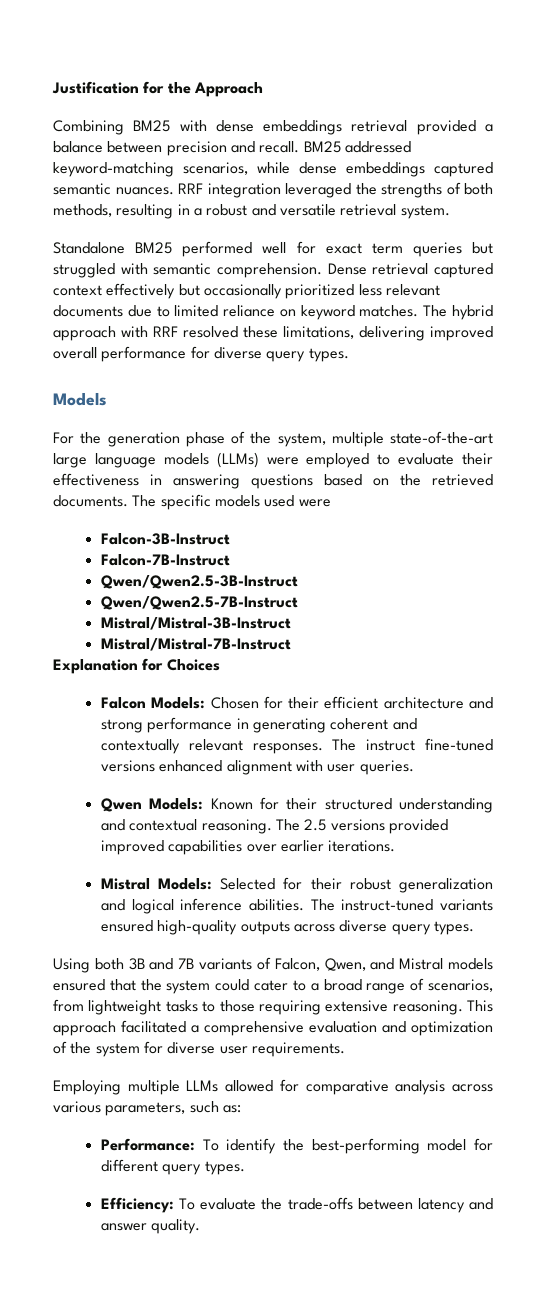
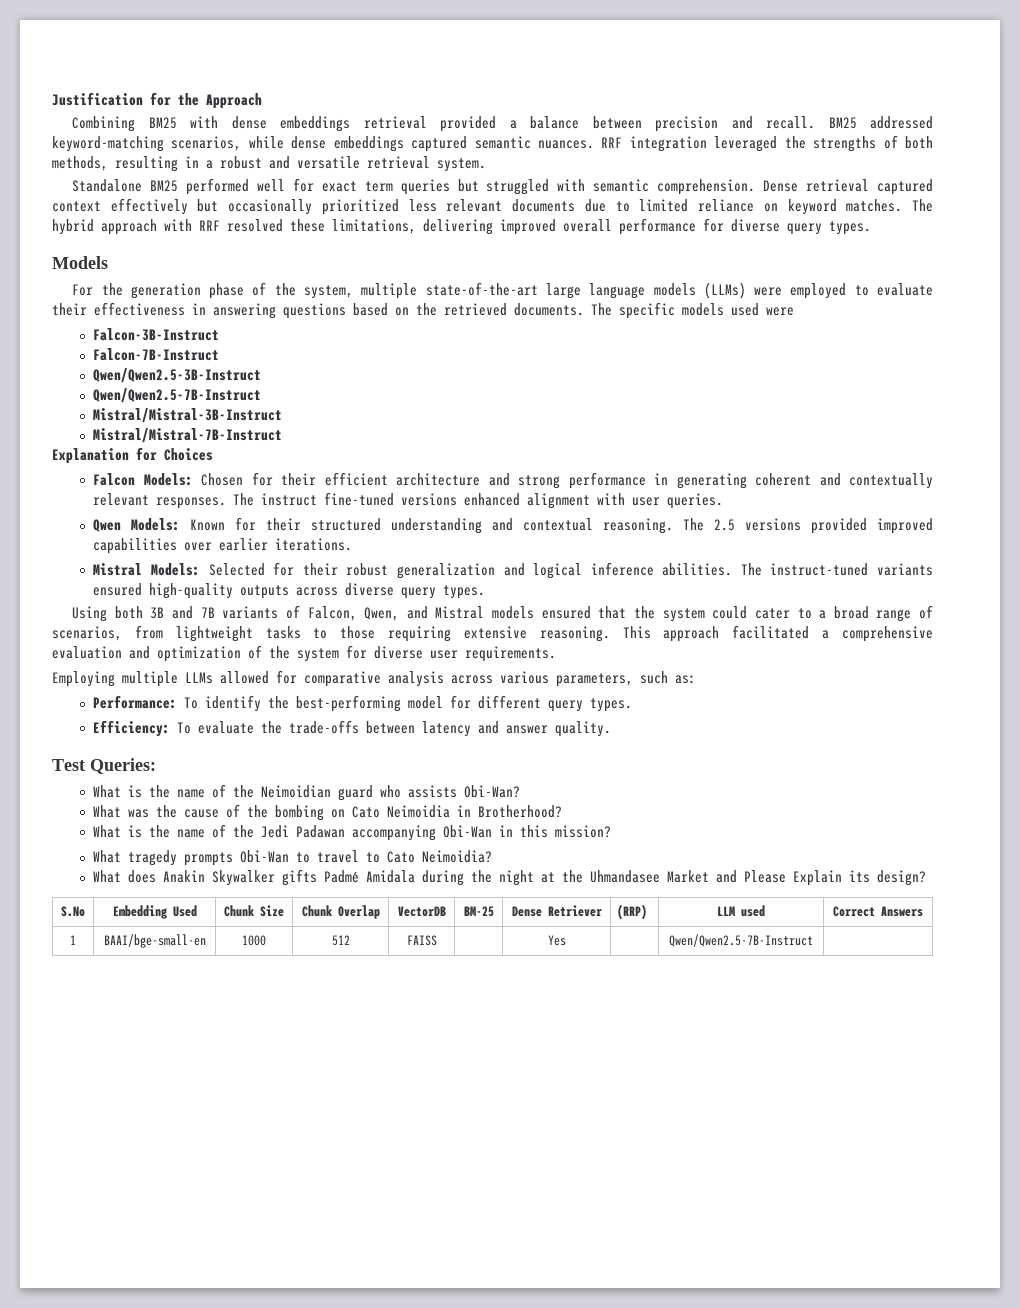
+ Test Queries:
+ What is the name of the Neimoidian guard who assists Obi-Wan?
+ What was the cause of the bombing on Cato Neimoidia in Brotherhood?
+ What is the name of the Jedi Padawan accompanying Obi-Wan in this mission?
+ What tragedy prompts Obi-Wan to travel to Cato Neimoidia?
+ What does Anakin Skywalker gifts Padmé Amidala during the night at the Uhmandasee Market and Please Explain its design?
+ S.No | Embedding Used | Chunk Size | Chunk Overlap | VectorDB | BM-25 | Dense Retriever | (RRP) | LLM used | Correct Answers
+ 1 | BAAI/bge-small-en | 1000 | 512 | FAISS | | Yes | | Qwen/Qwen2.5-7B-Instruct |

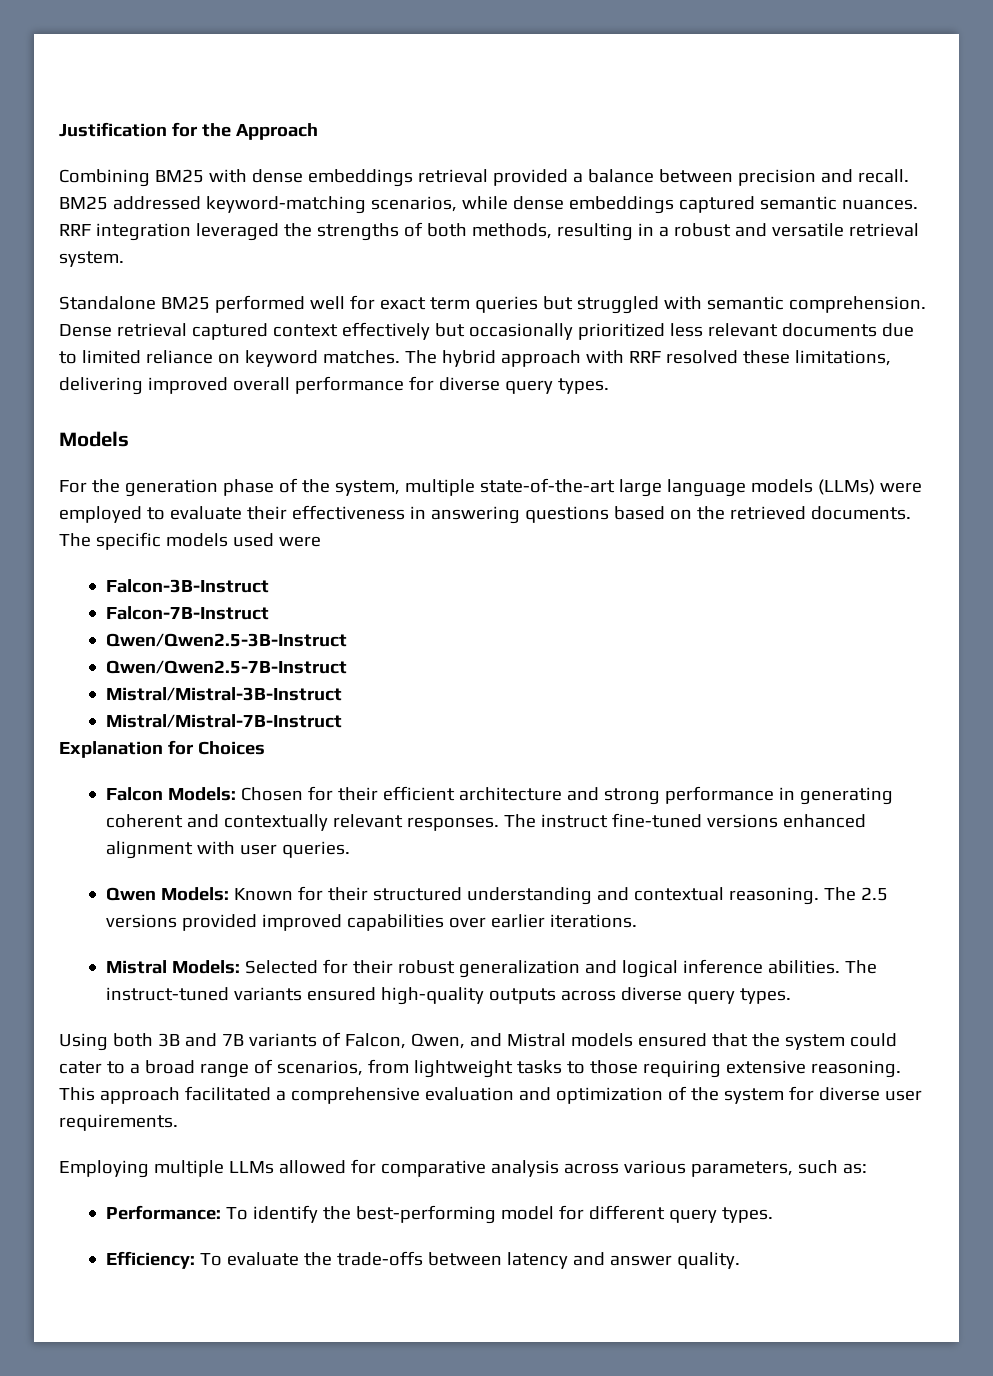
- Test Queries:
- What is the name of the Neimoidian guard who assists Obi-Wan?
- What was the cause of the bombing on Cato Neimoidia in Brotherhood?
- What is the name of the Jedi Padawan accompanying Obi-Wan in this mission?
- What tragedy prompts Obi-Wan to travel to Cato Neimoidia?
- What does Anakin Skywalker gifts Padmé Amidala during the night at the Uhmandasee Market and Please Explain its design?
- S.No | Embedding Used | Chunk Size | Chunk Overlap | VectorDB | BM-25 | Dense Retriever | (RRP) | LLM used | Correct Answers
- 1 | BAAI/bge-small-en | 1000 | 512 | FAISS | | Yes | | Qwen/Qwen2.5-7B-Instruct |

